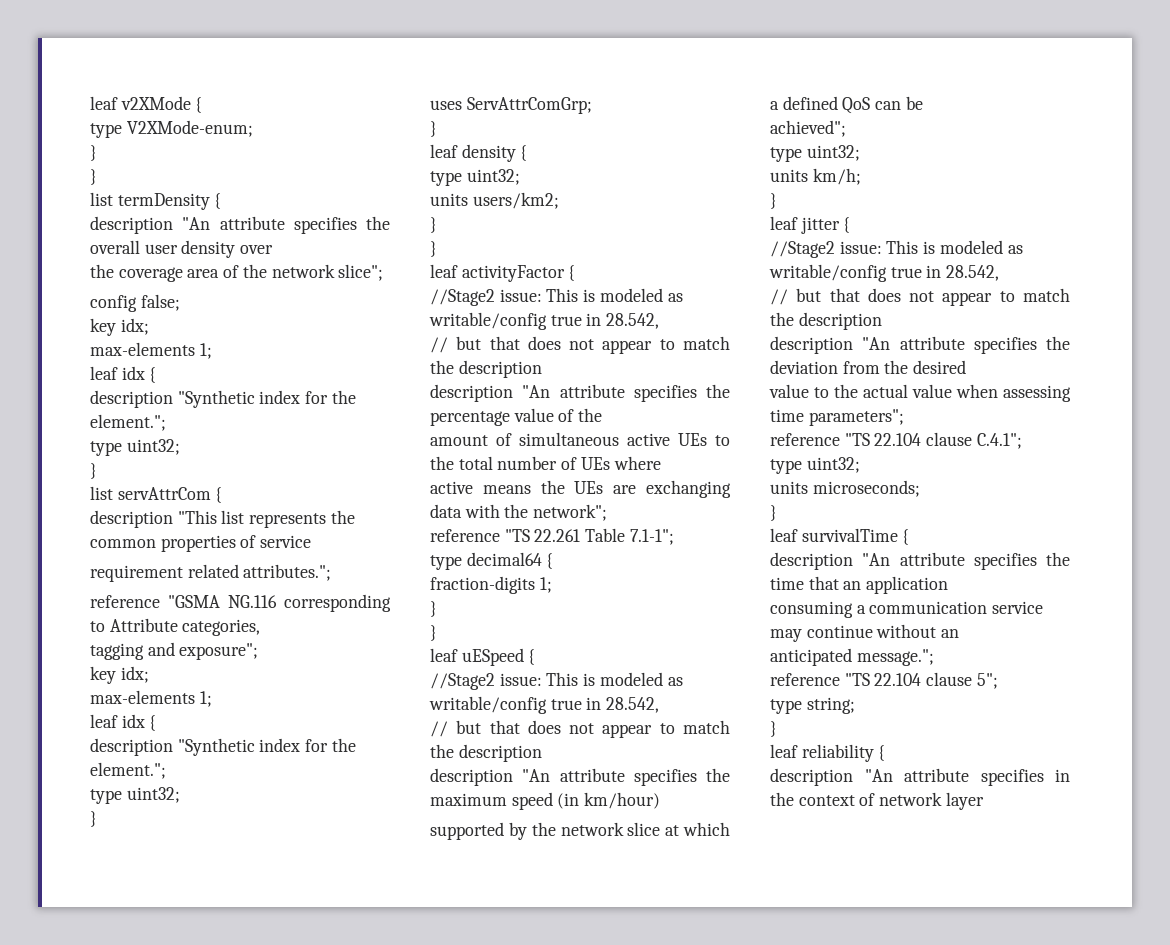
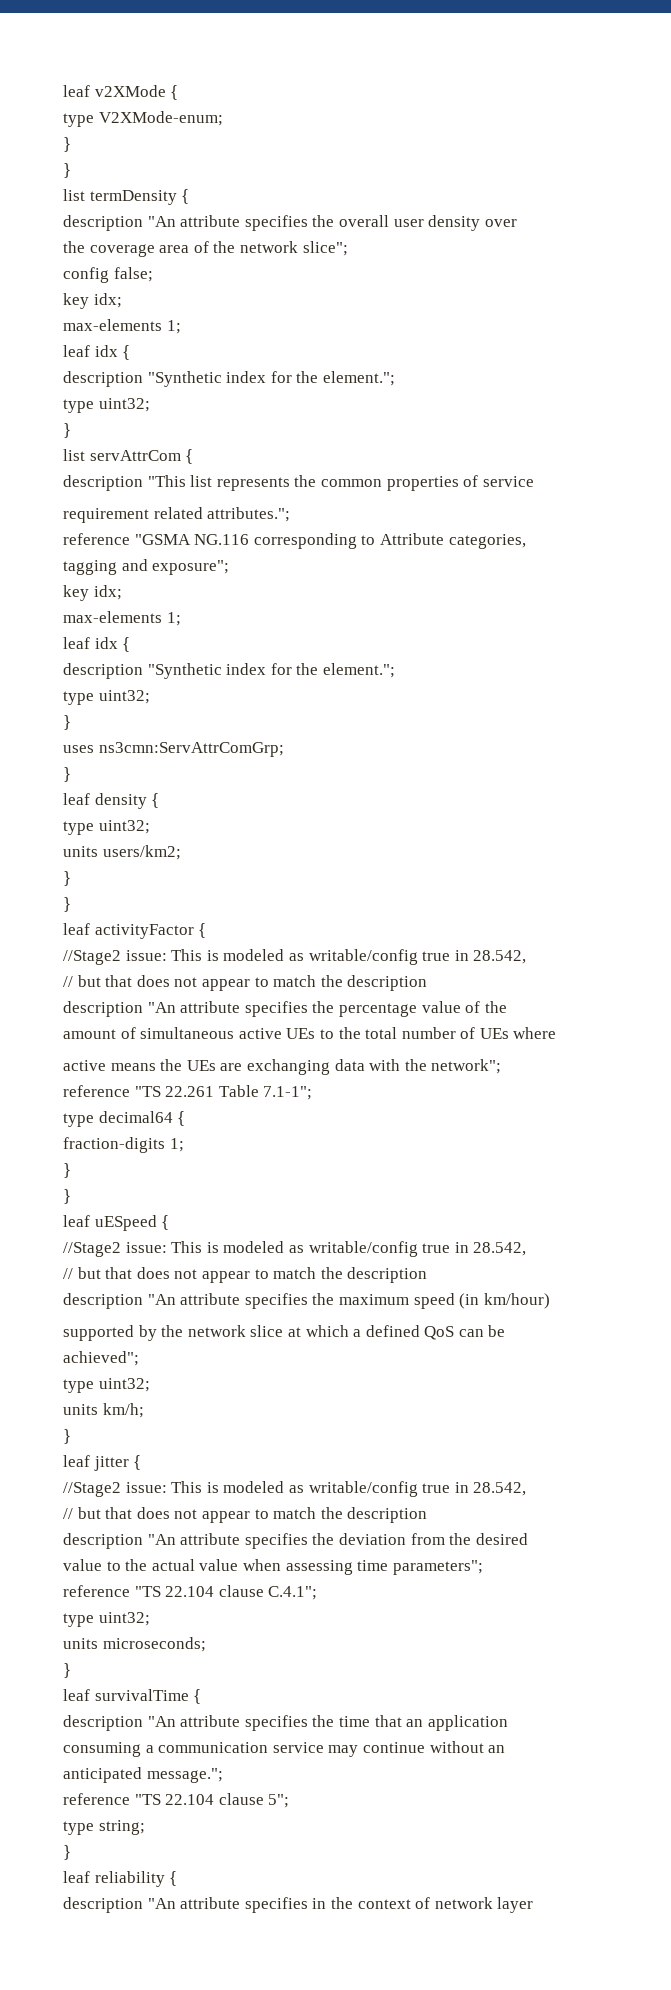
- uses ServAttrComGrp;
+ uses ns3cmn:ServAttrComGrp;

